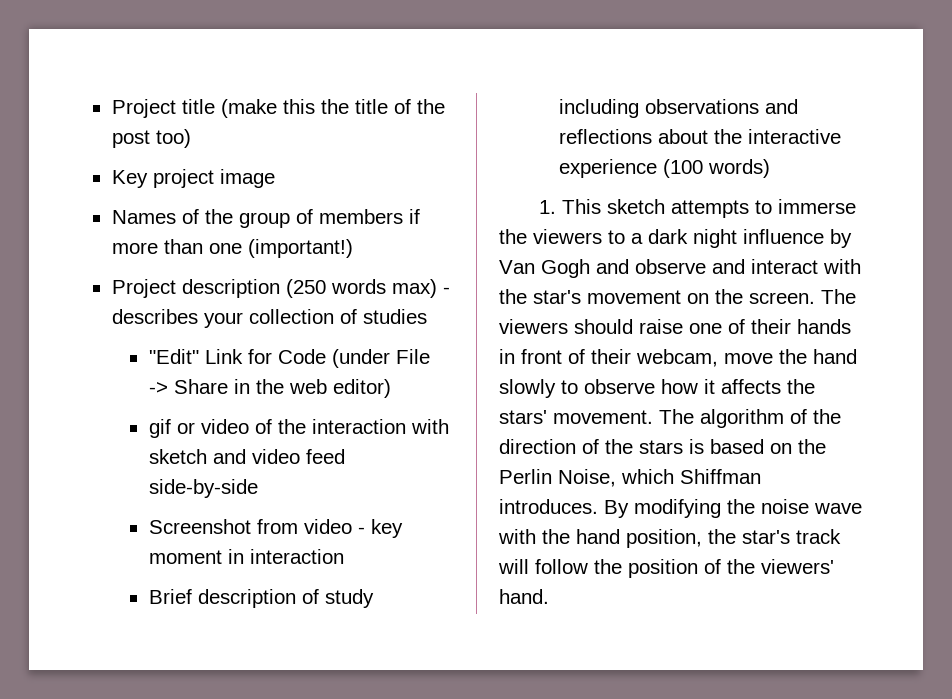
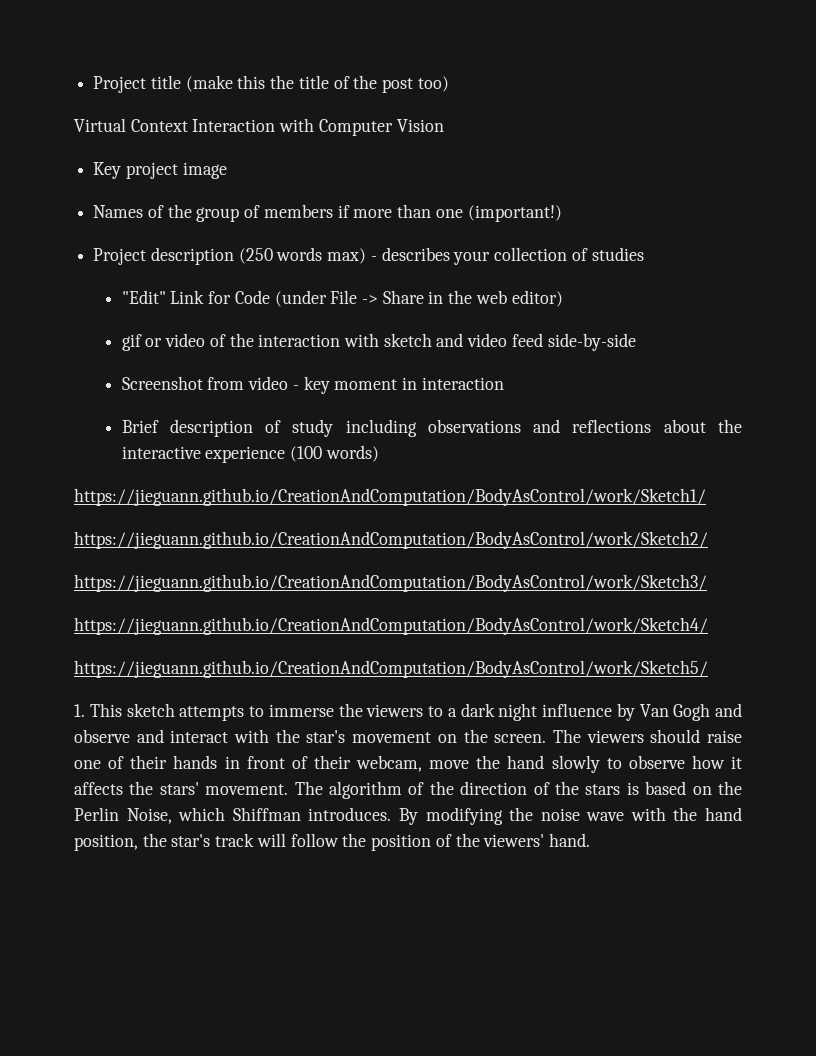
+ Virtual Context Interaction with Computer Vision
+ https://jieguann.github.io/CreationAndComputation/BodyAsControl/work/Sketch1/
+ https://jieguann.github.io/CreationAndComputation/BodyAsControl/work/Sketch2/
+ https://jieguann.github.io/CreationAndComputation/BodyAsControl/work/Sketch3/
+ https://jieguann.github.io/CreationAndComputation/BodyAsControl/work/Sketch4/
+ https://jieguann.github.io/CreationAndComputation/BodyAsControl/work/Sketch5/

